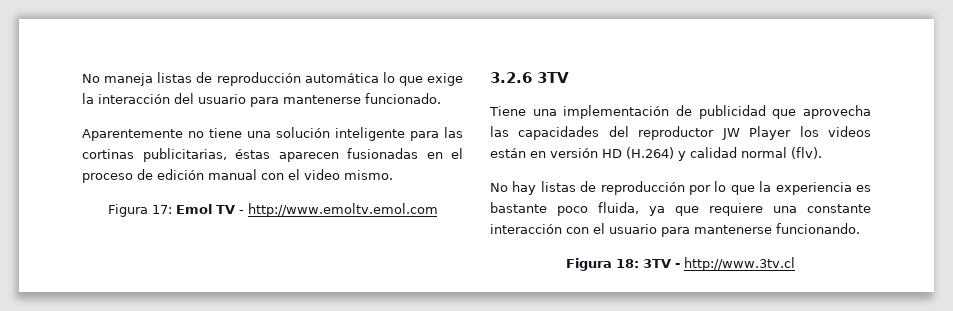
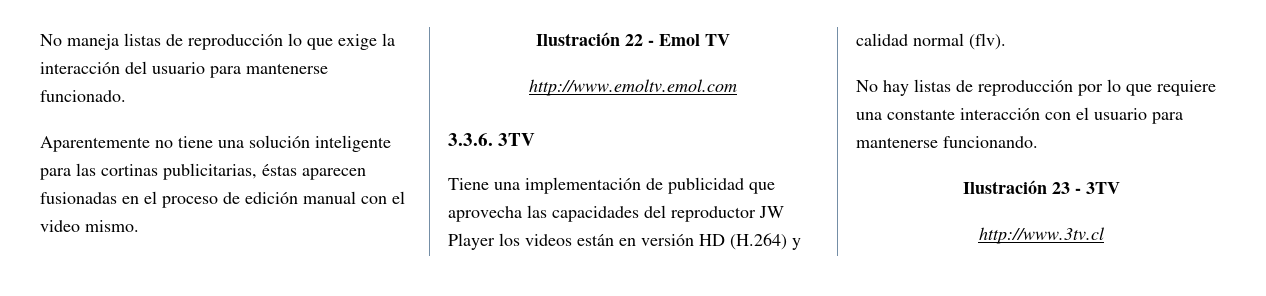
- No maneja listas de reproducción automática lo que exige la interacción del usuario para mantenerse funcionado.
+ No maneja listas de reproducción lo que exige la interacción del usuario para mantenerse funcionado.
- Figura 17: Emol TV - http://www.emoltv.emol.com
+ Ilustración 22 - Emol TV
+ http://www.emoltv.emol.com
- 3.2.6 3TV
+ 3.3.6. 3TV
- No hay listas de reproducción por lo que la experiencia es bastante poco fluida, ya que requiere una constante interacción con el usuario para mantenerse funcionando.
+ No hay listas de reproducción por lo que requiere una constante interacción con el usuario para mantenerse funcionando.
- Figura 18: 3TV - http://www.3tv.cl
+ Ilustración 23 - 3TV
+ http://www.3tv.cl

